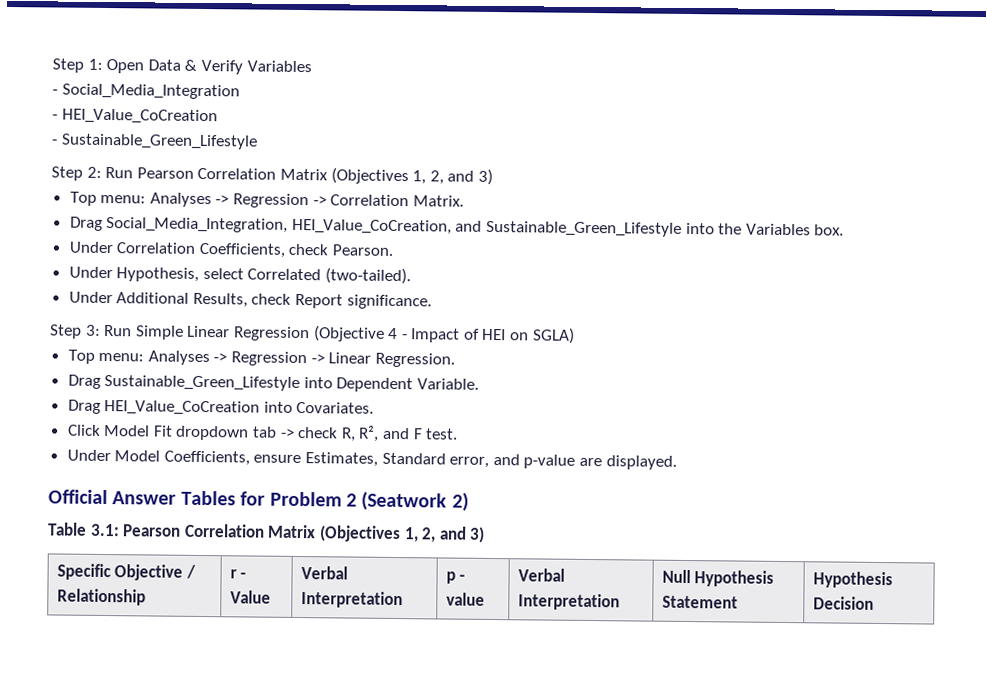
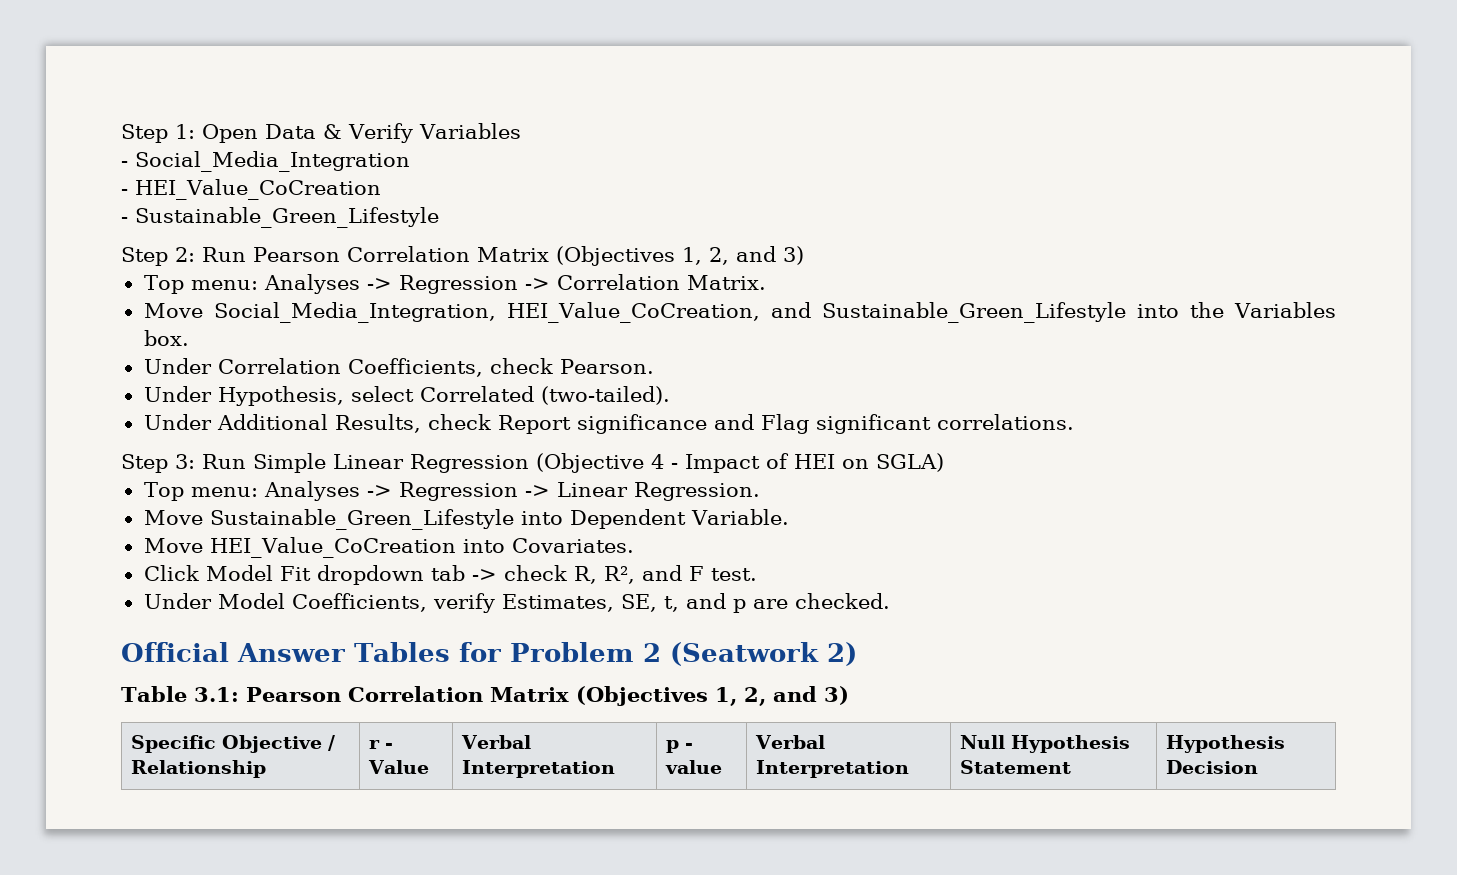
- Drag Social_Media_Integration, HEI_Value_CoCreation, and Sustainable_Green_Lifestyle into the Variables box.
+ Move Social_Media_Integration, HEI_Value_CoCreation, and Sustainable_Green_Lifestyle into the Variables box.
- Under Additional Results, check Report significance.
+ Under Additional Results, check Report significance and Flag significant correlations.
- Drag Sustainable_Green_Lifestyle into Dependent Variable.
+ Move Sustainable_Green_Lifestyle into Dependent Variable.
- Drag HEI_Value_CoCreation into Covariates.
+ Move HEI_Value_CoCreation into Covariates.
- Under Model Coefficients, ensure Estimates, Standard error, and p-value are displayed.
+ Under Model Coefficients, verify Estimates, SE, t, and p are checked.

